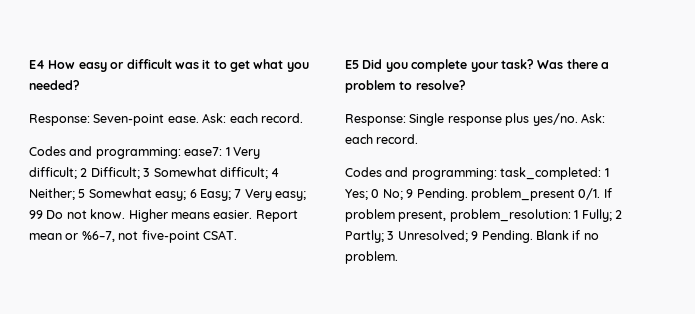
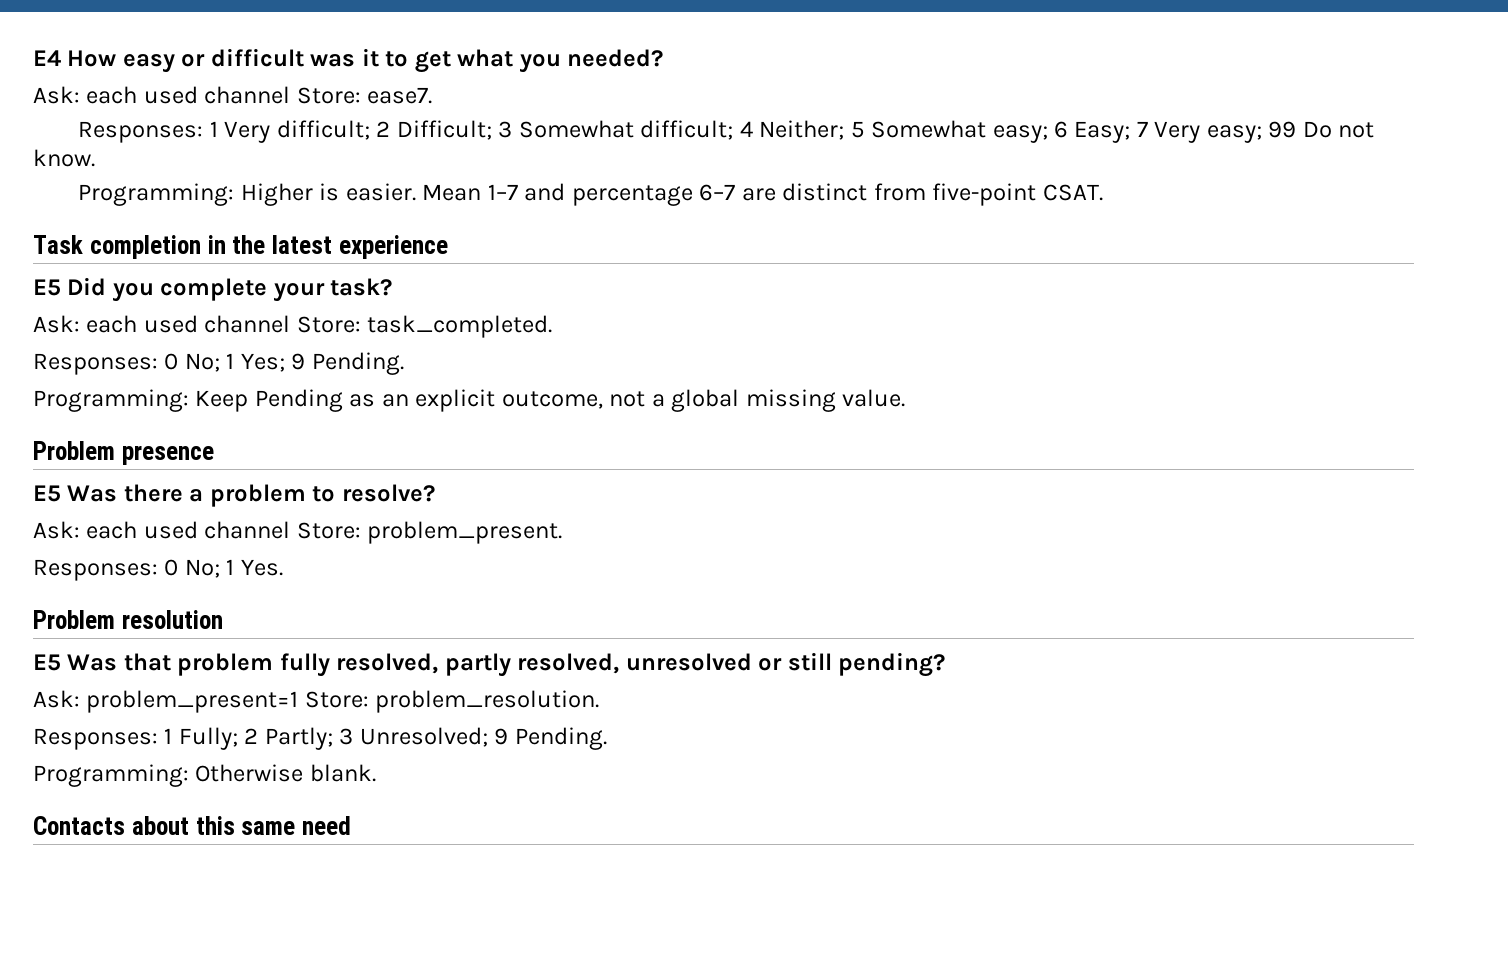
- Response: Seven-point ease. Ask: each record.
- Codes and programming: ease7: 1 Very difficult; 2 Difficult; 3 Somewhat difficult; 4 Neither; 5 Somewhat easy; 6 Easy; 7 Very easy; 99 Do not know. Higher means easier. Report mean or %6–7, not five-point CSAT.
+ Ask: each used channel Store: ease7.
+ Responses: 1 Very difficult; 2 Difficult; 3 Somewhat difficult; 4 Neither; 5 Somewhat easy; 6 Easy; 7 Very easy; 99 Do not know.
+ Programming: Higher is easier. Mean 1–7 and percentage 6–7 are distinct from five-point CSAT.
+ Task completion in the latest experience
- E5 Did you complete your task? Was there a problem to resolve?
+ E5 Did you complete your task?
+ Ask: each used channel Store: task_completed.
+ Responses: 0 No; 1 Yes; 9 Pending.
+ Programming: Keep Pending as an explicit outcome, not a global missing value.
+ Problem presence
+ E5 Was there a problem to resolve?
- Response: Single response plus yes/no. Ask: each record.
- Codes and programming: task_completed: 1 Yes; 0 No; 9 Pending. problem_present 0/1. If problem present, problem_resolution: 1 Fully; 2 Partly; 3 Unresolved; 9 Pending. Blank if no problem.
+ Ask: each used channel Store: problem_present.
+ Responses: 0 No; 1 Yes.
+ Problem resolution
+ E5 Was that problem fully resolved, partly resolved, unresolved or still pending?
+ Ask: problem_present=1 Store: problem_resolution.
+ Responses: 1 Fully; 2 Partly; 3 Unresolved; 9 Pending.
+ Programming: Otherwise blank.
+ Contacts about this same need

